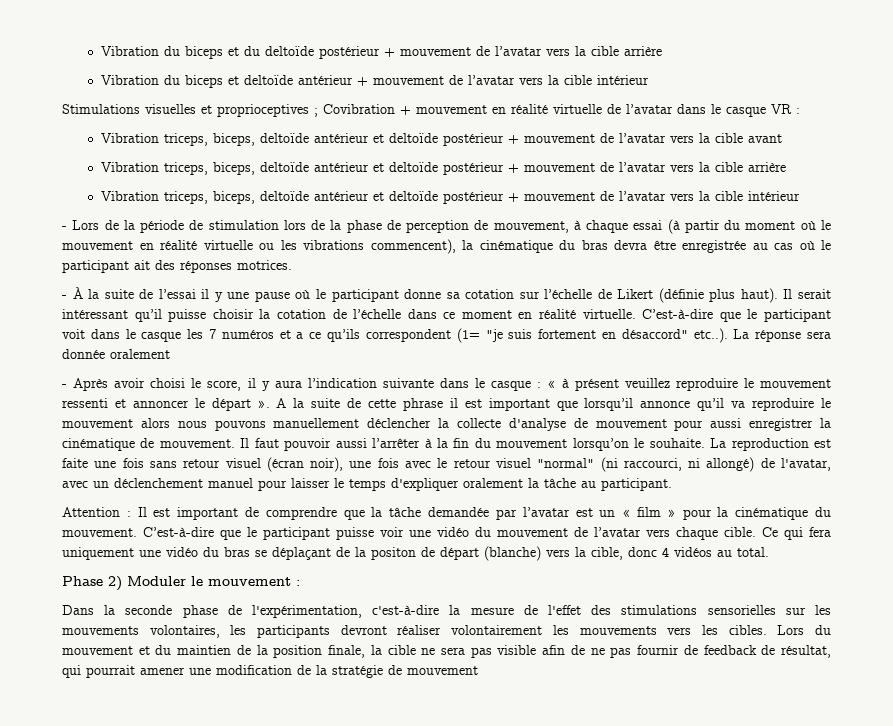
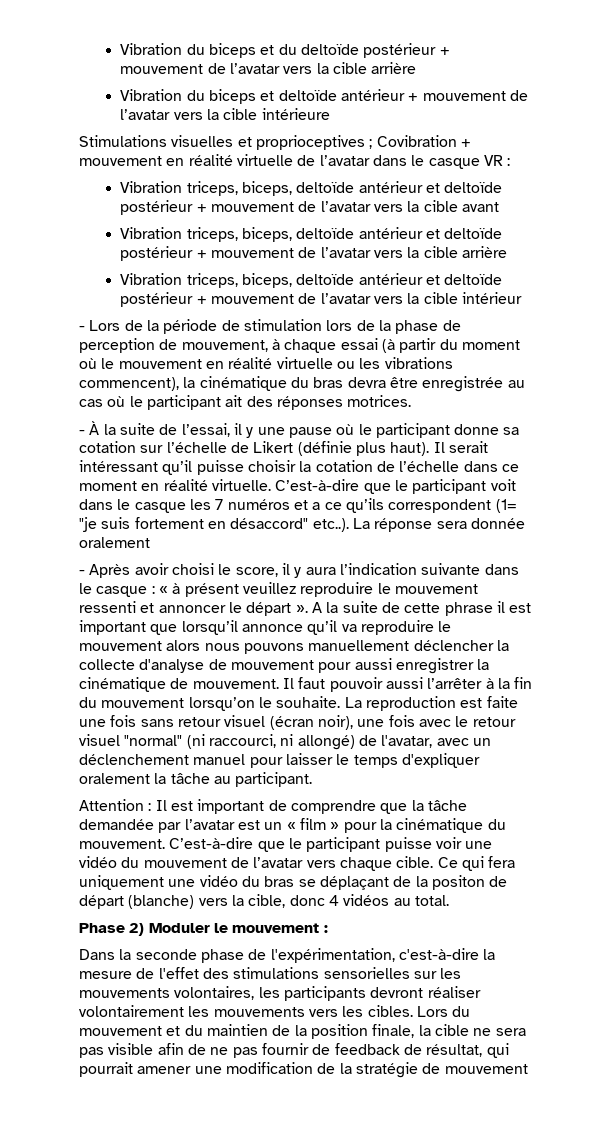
- Vibration du biceps et deltoïde antérieur + mouvement de l’avatar vers la cible intérieur
+ Vibration du biceps et deltoïde antérieur + mouvement de l’avatar vers la cible intérieure
- - À la suite de l’essai il y une pause où le participant donne sa cotation sur l’échelle de Likert (définie plus haut).
+ - À la suite de l’essai, il y une pause où le participant donne sa cotation sur l’échelle de Likert (définie plus haut).

